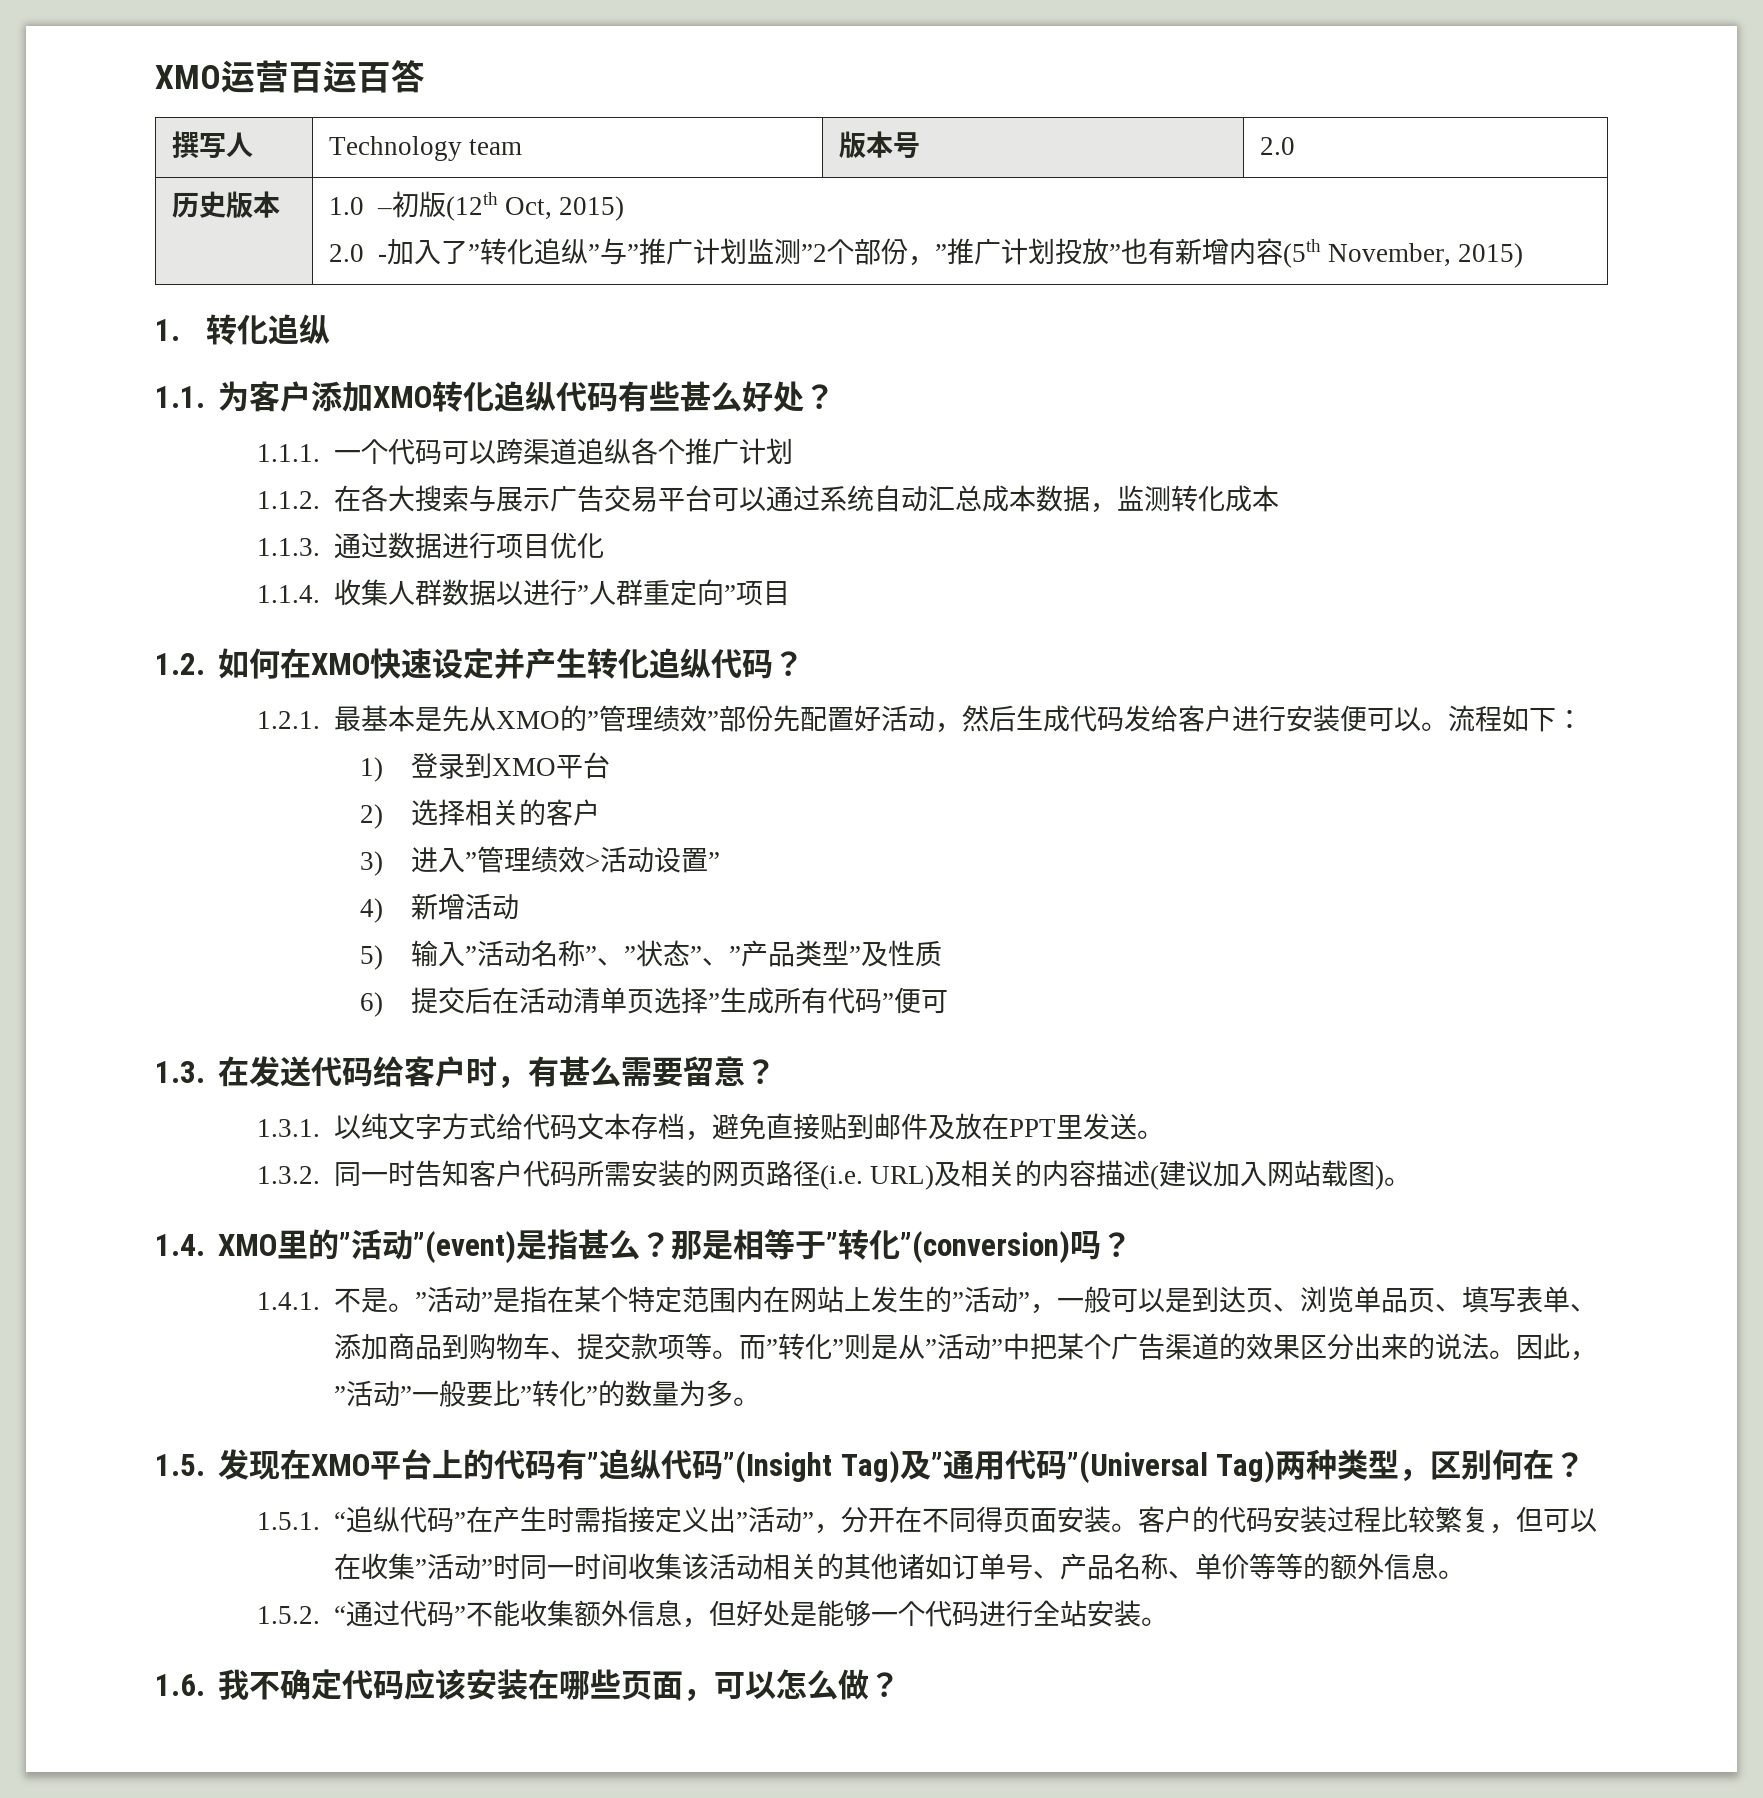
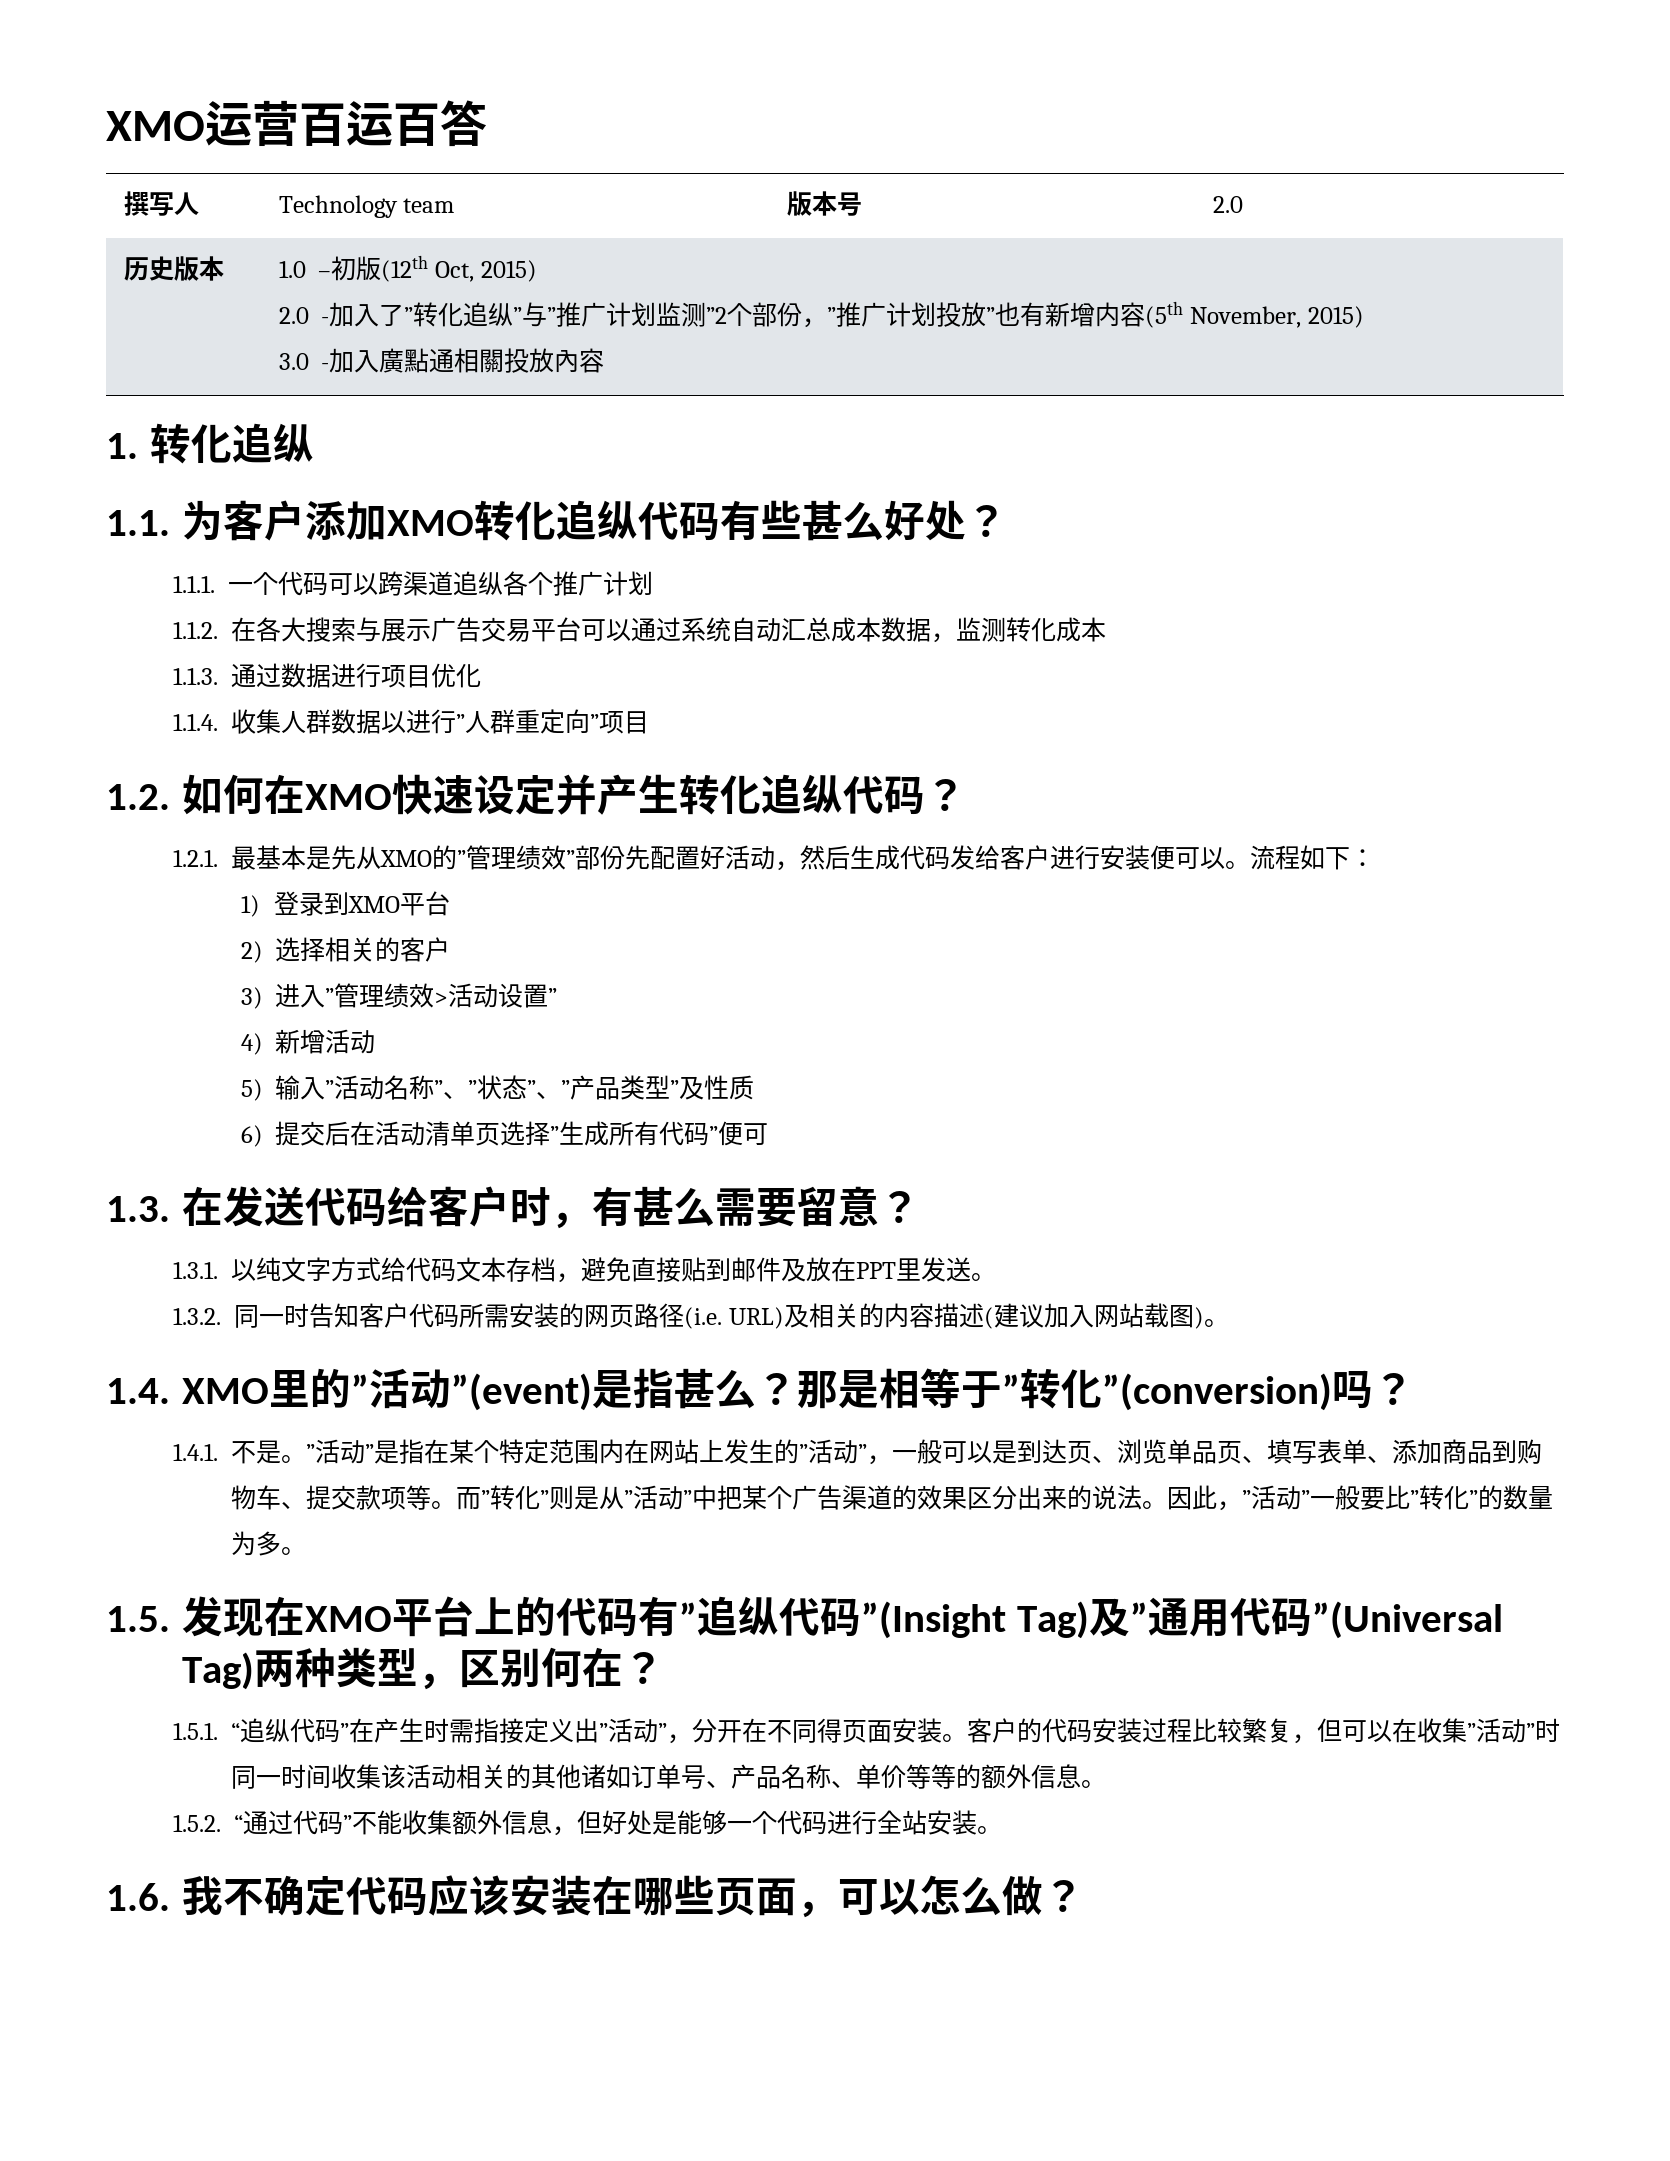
+ 3.0 -加入廣點通相關投放內容

